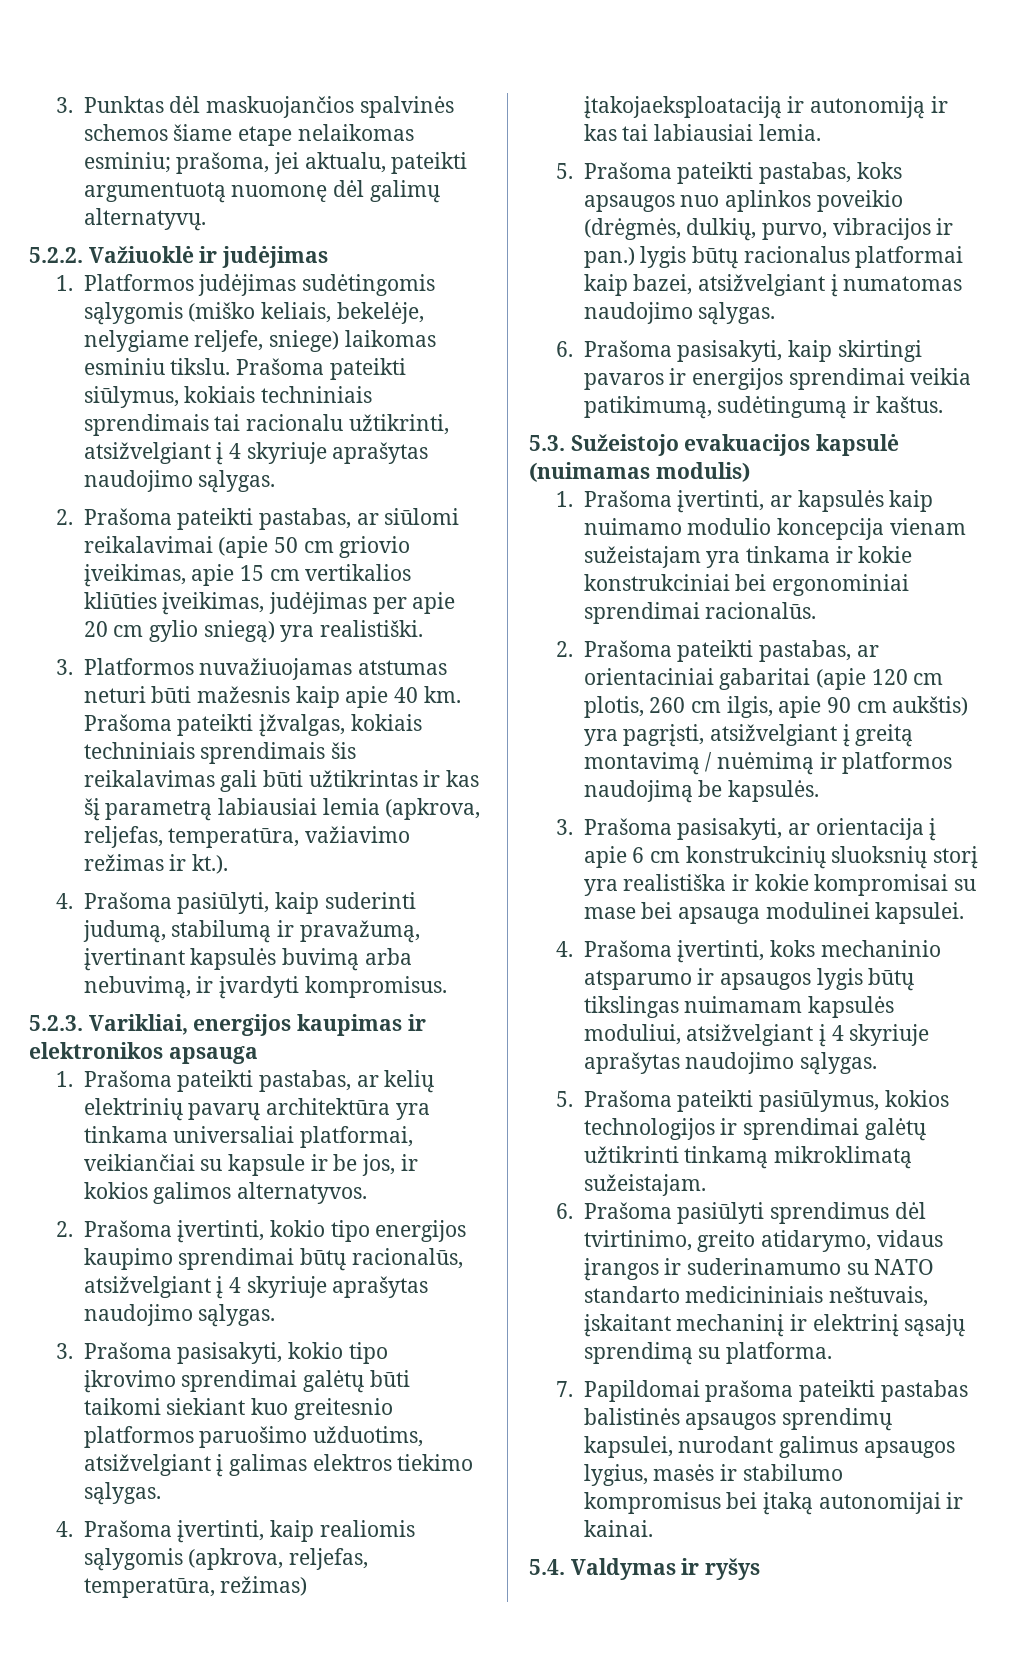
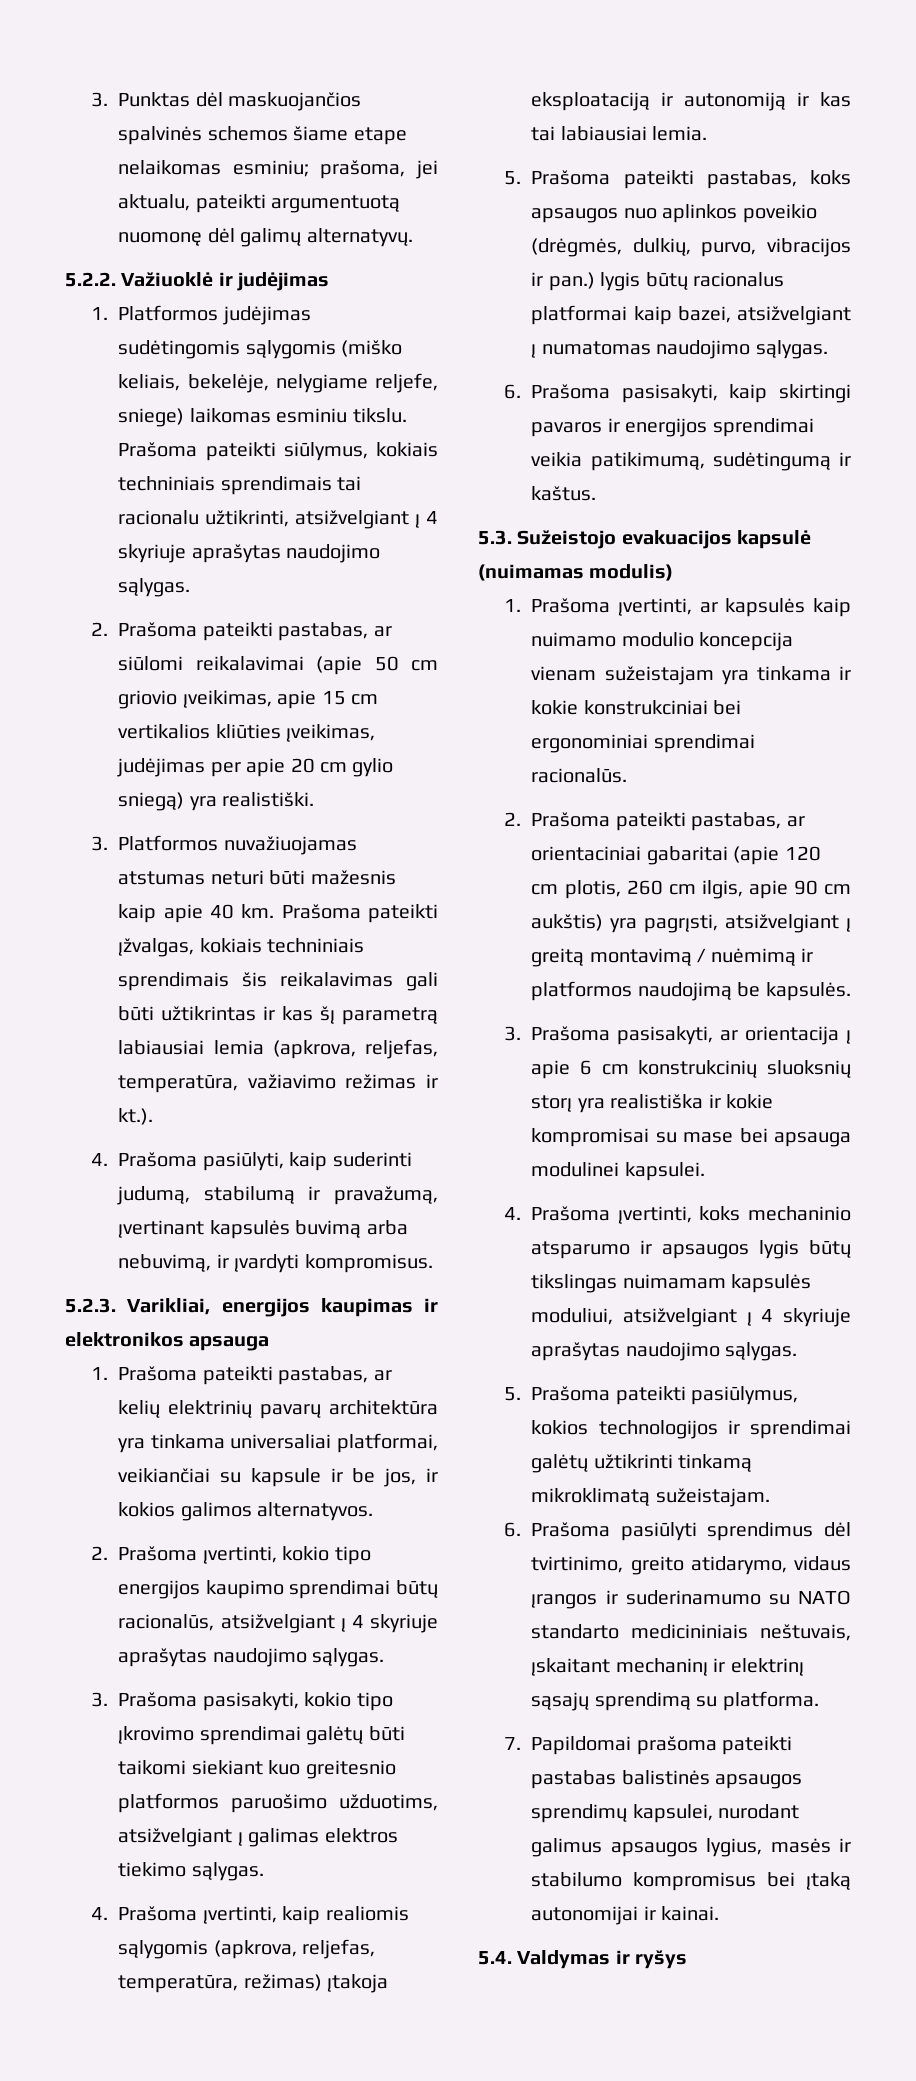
- 4. Prašoma įvertinti, kaip realiomis sąlygomis (apkrova, reljefas, temperatūra, režimas) įtakojaeksploataciją ir autonomiją ir kas tai labiausiai lemia.
+ 4. Prašoma įvertinti, kaip realiomis sąlygomis (apkrova, reljefas, temperatūra, režimas) įtakoja eksploataciją ir autonomiją ir kas tai labiausiai lemia.

